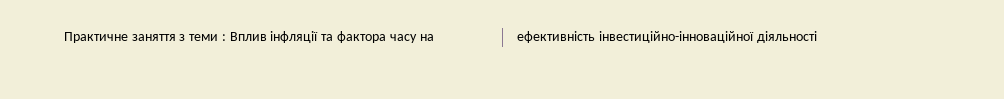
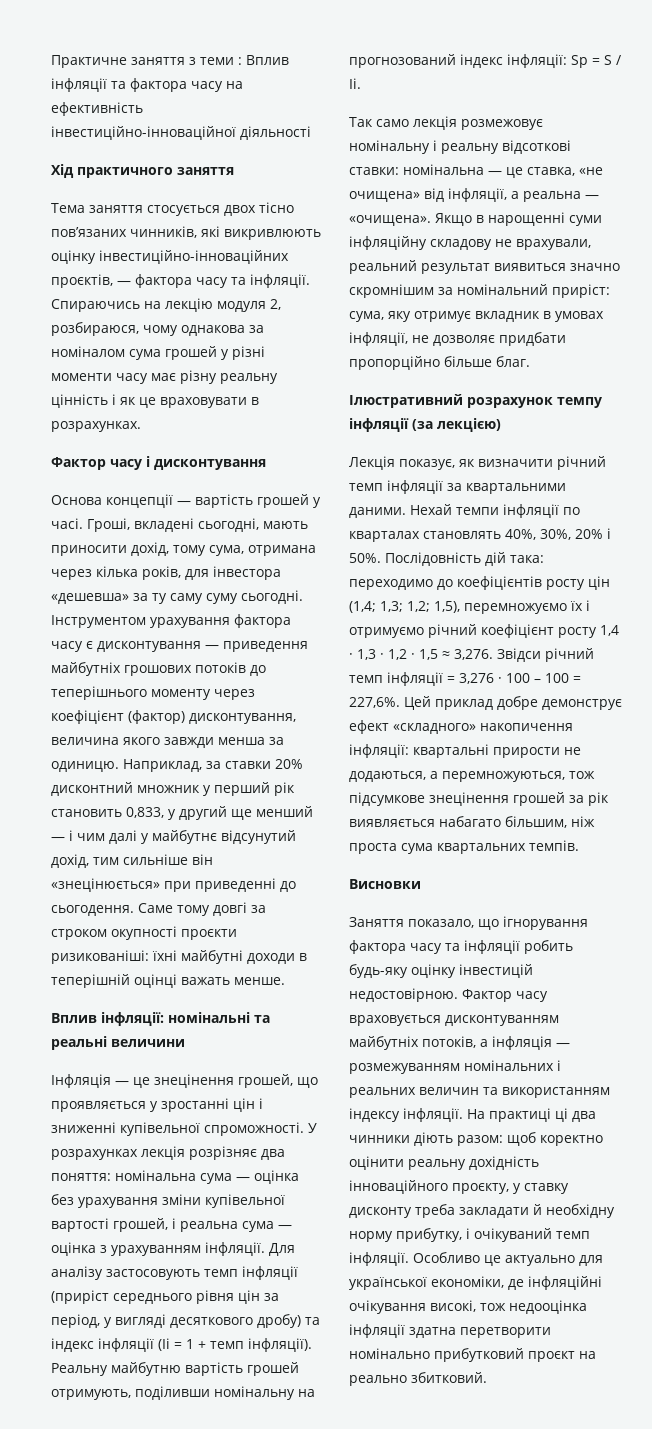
+ Хід практичного заняття
+ Тема заняття стосується двох тісно пов’язаних чинників, які викривлюють оцінку інвестиційно-інноваційних проєктів, — фактора часу та інфляції. Спираючись на лекцію модуля 2, розбираюся, чому однакова за номіналом сума грошей у різні моменти часу має різну реальну цінність і як це враховувати в розрахунках.
+ Фактор часу і дисконтування
+ Основа концепції — вартість грошей у часі. Гроші, вкладені сьогодні, мають приносити дохід, тому сума, отримана через кілька років, для інвестора «дешевша» за ту саму суму сьогодні. Інструментом урахування фактора часу є дисконтування — приведення майбутніх грошових потоків до теперішнього моменту через коефіцієнт (фактор) дисконтування, величина якого завжди менша за одиницю. Наприклад, за ставки 20% дисконтний множник у перший рік становить 0,833, у другий ще менший — і чим далі у майбутнє відсунутий дохід, тим сильніше він «знецінюється» при приведенні до сьогодення. Саме тому довгі за строком окупності проєкти ризикованіші: їхні майбутні доходи в теперішній оцінці важать менше.
+ Вплив інфляції: номінальні та реальні величини
+ Інфляція — це знецінення грошей, що проявляється у зростанні цін і зниженні купівельної спроможності. У розрахунках лекція розрізняє два поняття: номінальна сума — оцінка без урахування зміни купівельної вартості грошей, і реальна сума — оцінка з урахуванням інфляції. Для аналізу застосовують темп інфляції (приріст середнього рівня цін за період, у вигляді десяткового дробу) та індекс інфляції (Іі = 1 + темп інфляції). Реальну майбутню вартість грошей отримують, поділивши номінальну на прогнозований індекс інфляції: Sр = S / Іі.
+ Так само лекція розмежовує номінальну і реальну відсоткові ставки: номінальна — це ставка, «не очищена» від інфляції, а реальна — «очищена». Якщо в нарощенні суми інфляційну складову не врахували, реальний результат виявиться значно скромнішим за номінальний приріст: сума, яку отримує вкладник в умовах інфляції, не дозволяє придбати пропорційно більше благ.
+ Ілюстративний розрахунок темпу інфляції (за лекцією)
+ Лекція показує, як визначити річний темп інфляції за квартальними даними. Нехай темпи інфляції по кварталах становлять 40%, 30%, 20% і 50%. Послідовність дій така: переходимо до коефіцієнтів росту цін (1,4; 1,3; 1,2; 1,5), перемножуємо їх і отримуємо річний коефіцієнт росту 1,4 · 1,3 · 1,2 · 1,5 ≈ 3,276. Звідси річний темп інфляції = 3,276 · 100 – 100 = 227,6%. Цей приклад добре демонструє ефект «складного» накопичення інфляції: квартальні прирости не додаються, а перемножуються, тож підсумкове знецінення грошей за рік виявляється набагато більшим, ніж проста сума квартальних темпів.
+ Висновки
+ Заняття показало, що ігнорування фактора часу та інфляції робить будь-яку оцінку інвестицій недостовірною. Фактор часу враховується дисконтуванням майбутніх потоків, а інфляція — розмежуванням номінальних і реальних величин та використанням індексу інфляції. На практиці ці два чинники діють разом: щоб коректно оцінити реальну дохідність інноваційного проєкту, у ставку дисконту треба закладати й необхідну норму прибутку, і очікуваний темп інфляції. Особливо це актуально для української економіки, де інфляційні очікування високі, тож недооцінка інфляції здатна перетворити номінально прибутковий проєкт на реально збитковий.

